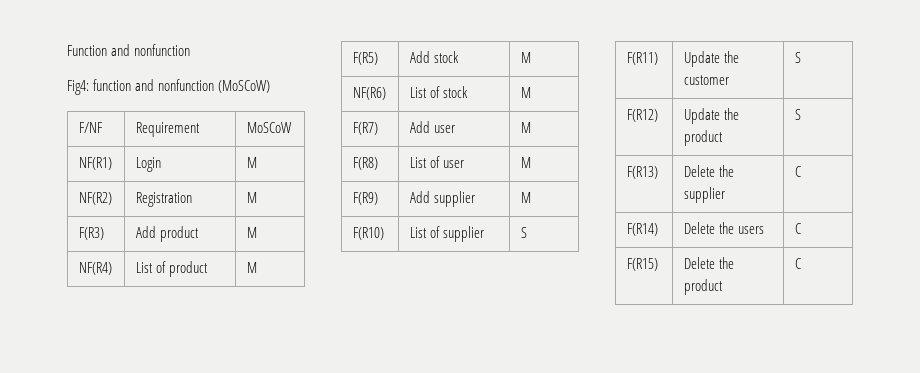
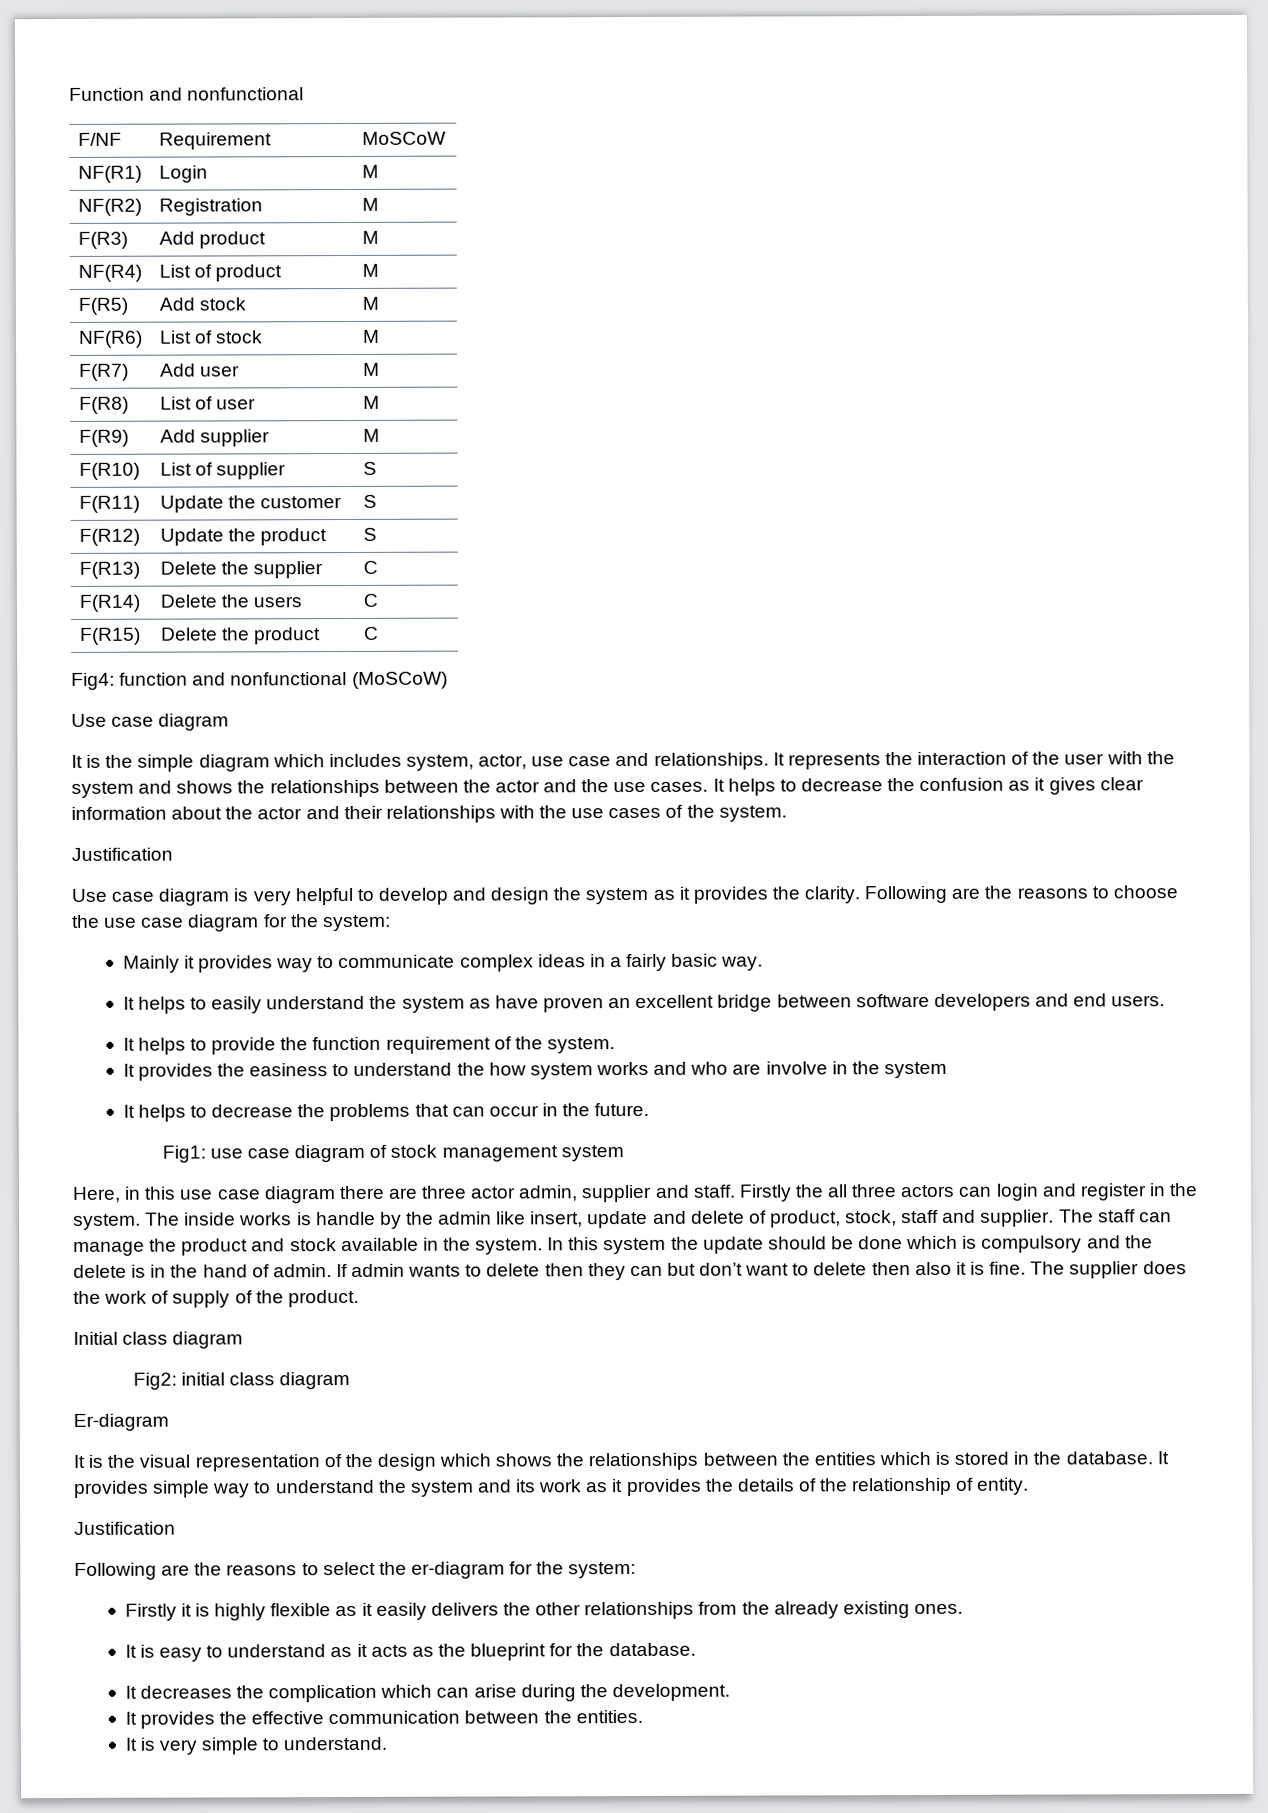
- Function and nonfunction
- Fig4: function and nonfunction (MoSCoW)
+ Function and nonfunctional
+ Fig4: function and nonfunctional (MoSCoW)
+ Use case diagram
+ It is the simple diagram which includes system, actor, use case and relationships. It represents the interaction of the user with the system and shows the relationships between the actor and the use cases. It helps to decrease the confusion as it gives clear information about the actor and their relationships with the use cases of the system.
+ Justification
+ Use case diagram is very helpful to develop and design the system as it provides the clarity. Following are the reasons to choose the use case diagram for the system:
+ Mainly it provides way to communicate complex ideas in a fairly basic way.
+ It helps to easily understand the system as have proven an excellent bridge between software developers and end users.
+ It helps to provide the function requirement of the system.
+ It provides the easiness to understand the how system works and who are involve in the system
+ It helps to decrease the problems that can occur in the future.
+ Fig1: use case diagram of stock management system
+ Here, in this use case diagram there are three actor admin, supplier and staff. Firstly the all three actors can login and register in the system. The inside works is handle by the admin like insert, update and delete of product, stock, staff and supplier. The staff can manage the product and stock available in the system. In this system the update should be done which is compulsory and the delete is in the hand of admin. If admin wants to delete then they can but don’t want to delete then also it is fine. The supplier does the work of supply of the product.
+ Initial class diagram
+ Fig2: initial class diagram
+ Er-diagram
+ It is the visual representation of the design which shows the relationships between the entities which is stored in the database. It provides simple way to understand the system and its work as it provides the details of the relationship of entity.
+ Justification
+ Following are the reasons to select the er-diagram for the system:
+ Firstly it is highly flexible as it easily delivers the other relationships from the already existing ones.
+ It is easy to understand as it acts as the blueprint for the database.
+ It decreases the complication which can arise during the development.
+ It provides the effective communication between the entities.
+ It is very simple to understand.

